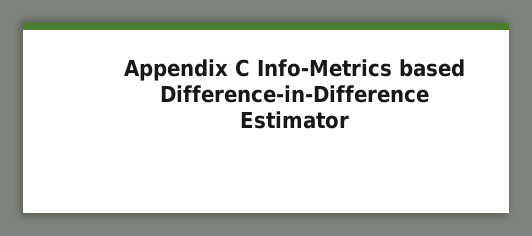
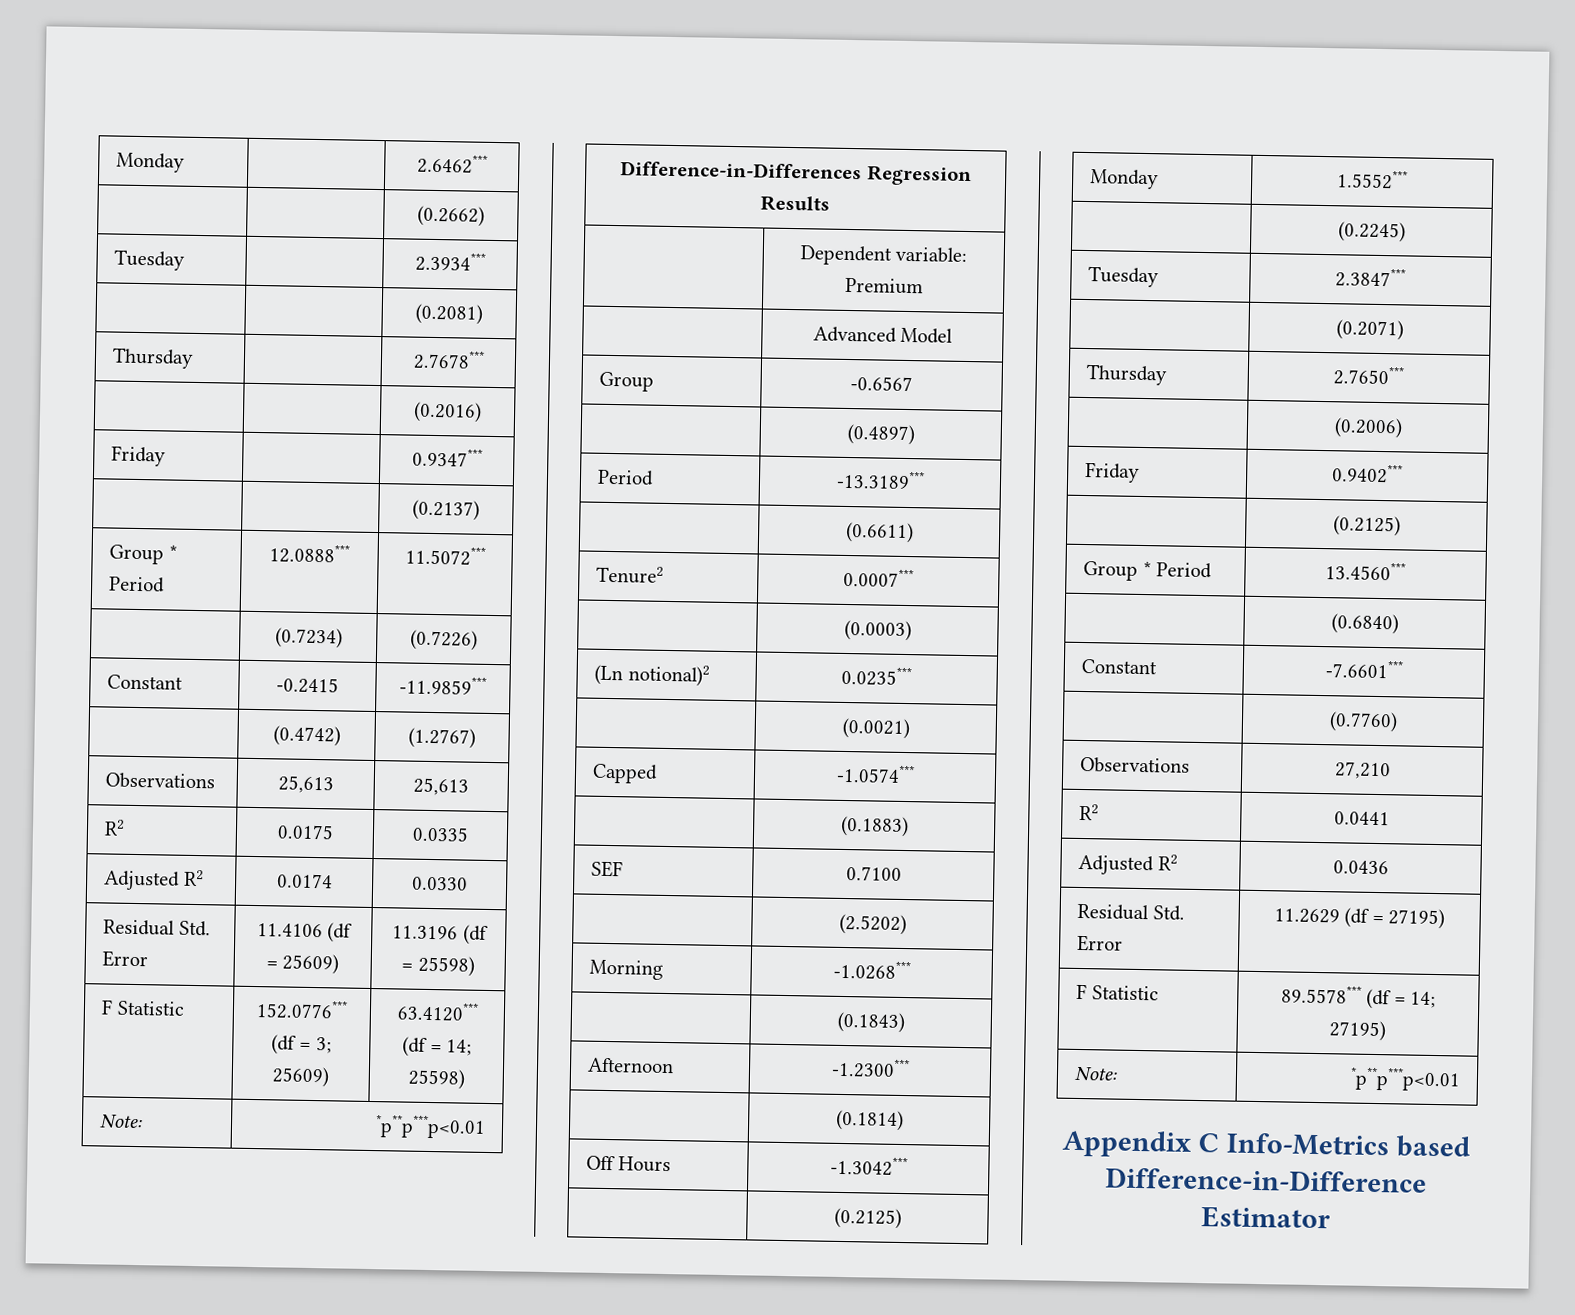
+ Monday | | 2.6462***
+ | | (0.2662)
+ Tuesday | | 2.3934***
+ | | (0.2081)
+ Thursday | | 2.7678***
+ | | (0.2016)
+ Friday | | 0.9347***
+ | | (0.2137)
+ Group * Period | 12.0888*** | 11.5072***
+ | (0.7234) | (0.7226)
+ Constant | -0.2415 | -11.9859***
+ | (0.4742) | (1.2767)
+ Observations | 25,613 | 25,613
+ R2 | 0.0175 | 0.0335
+ Adjusted R2 | 0.0174 | 0.0330
+ Residual Std. Error | 11.4106 (df = 25609) | 11.3196 (df = 25598)
+ F Statistic | 152.0776*** (df = 3; 25609) | 63.4120*** (df = 14; 25598)
+ Note: | *p**p***p<0.01
+ Difference-in-Differences Regression Results
+ | Dependent variable: Premium
+ | Advanced Model
+ Group | -0.6567
+ | (0.4897)
+ Period | -13.3189***
+ | (0.6611)
+ Tenure2 | 0.0007***
+ | (0.0003)
+ (Ln notional)2 | 0.0235***
+ | (0.0021)
+ Capped | -1.0574***
+ | (0.1883)
+ SEF | 0.7100
+ | (2.5202)
+ Morning | -1.0268***
+ | (0.1843)
+ Afternoon | -1.2300***
+ | (0.1814)
+ Off Hours | -1.3042***
+ | (0.2125)
+ Monday | 1.5552***
+ | (0.2245)
+ Tuesday | 2.3847***
+ | (0.2071)
+ Thursday | 2.7650***
+ | (0.2006)
+ Friday | 0.9402***
+ | (0.2125)
+ Group * Period | 13.4560***
+ | (0.6840)
+ Constant | -7.6601***
+ | (0.7760)
+ Observations | 27,210
+ R2 | 0.0441
+ Adjusted R2 | 0.0436
+ Residual Std. Error | 11.2629 (df = 27195)
+ F Statistic | 89.5578*** (df = 14; 27195)
+ Note: | *p**p***p<0.01

